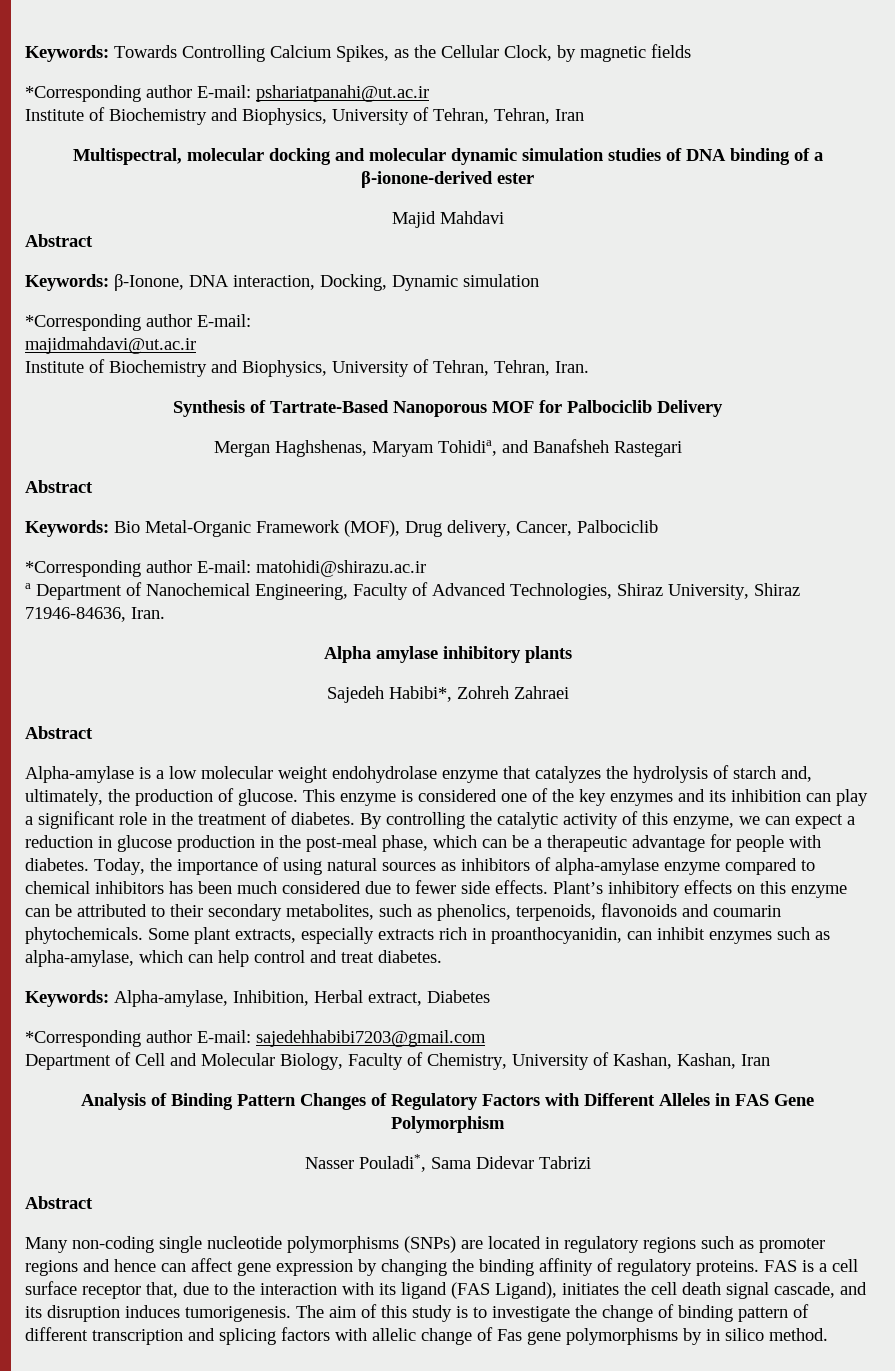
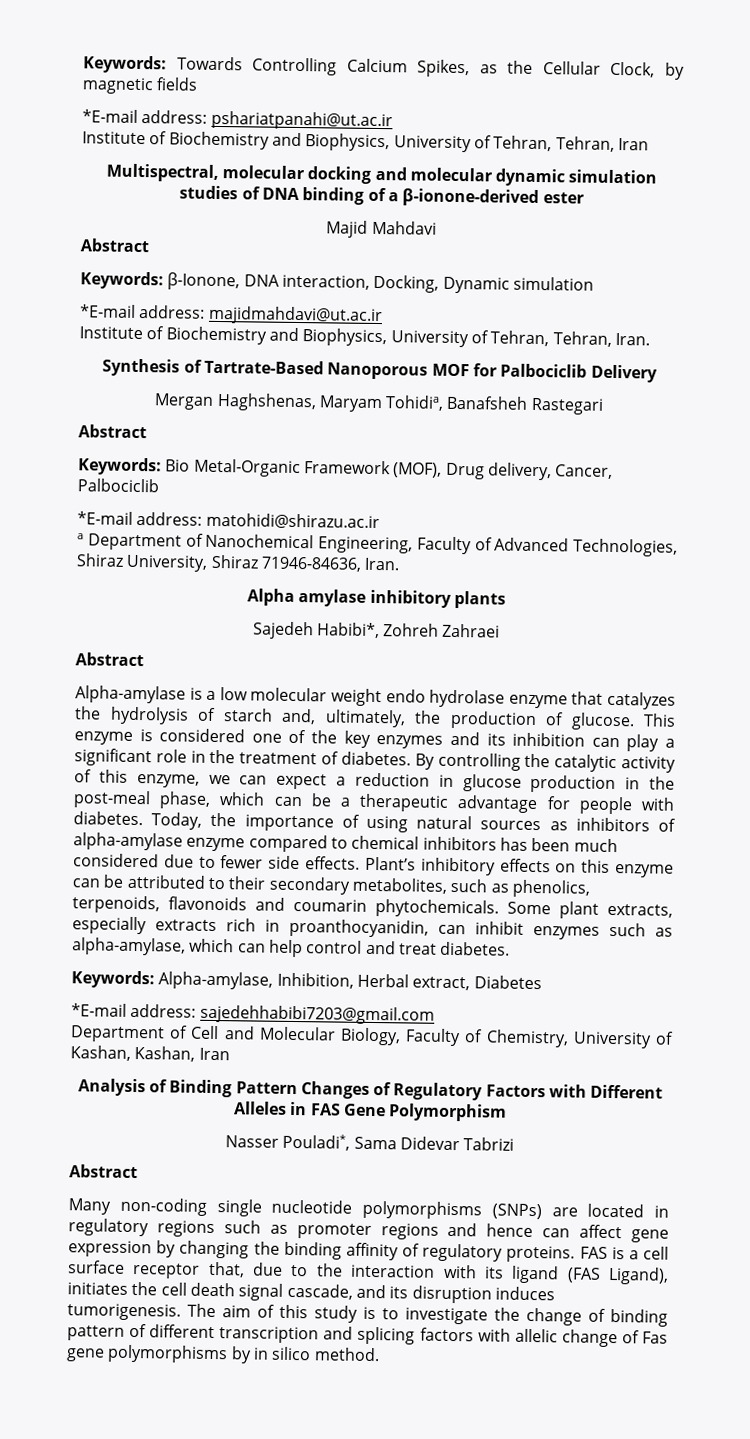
- *Corresponding author E-mail: pshariatpanahi@ut.ac.ir
+ *E-mail address: pshariatpanahi@ut.ac.ir
  Keywords: β-Ionone, DNA interaction, Docking, Dynamic simulation
- *Corresponding author E-mail:
- majidmahdavi@ut.ac.ir
+ *E-mail address: majidmahdavi@ut.ac.ir
- Mergan Haghshenas, Maryam Tohidia, and Banafsheh Rastegari
+ Mergan Haghshenas, Maryam Tohidia, Banafsheh Rastegari
- *Corresponding author E-mail: matohidi@shirazu.ac.ir
+ *E-mail address: matohidi@shirazu.ac.ir
- Alpha-amylase is a low molecular weight endohydrolase enzyme that catalyzes the hydrolysis of starch and, ultimately, the production of glucose.
+ Alpha-amylase is a low molecular weight endo hydrolase enzyme that catalyzes the hydrolysis of starch and, ultimately, the production of glucose.
- *Corresponding author E-mail: sajedehhabibi7203@gmail.com
+ *E-mail address: sajedehhabibi7203@gmail.com

